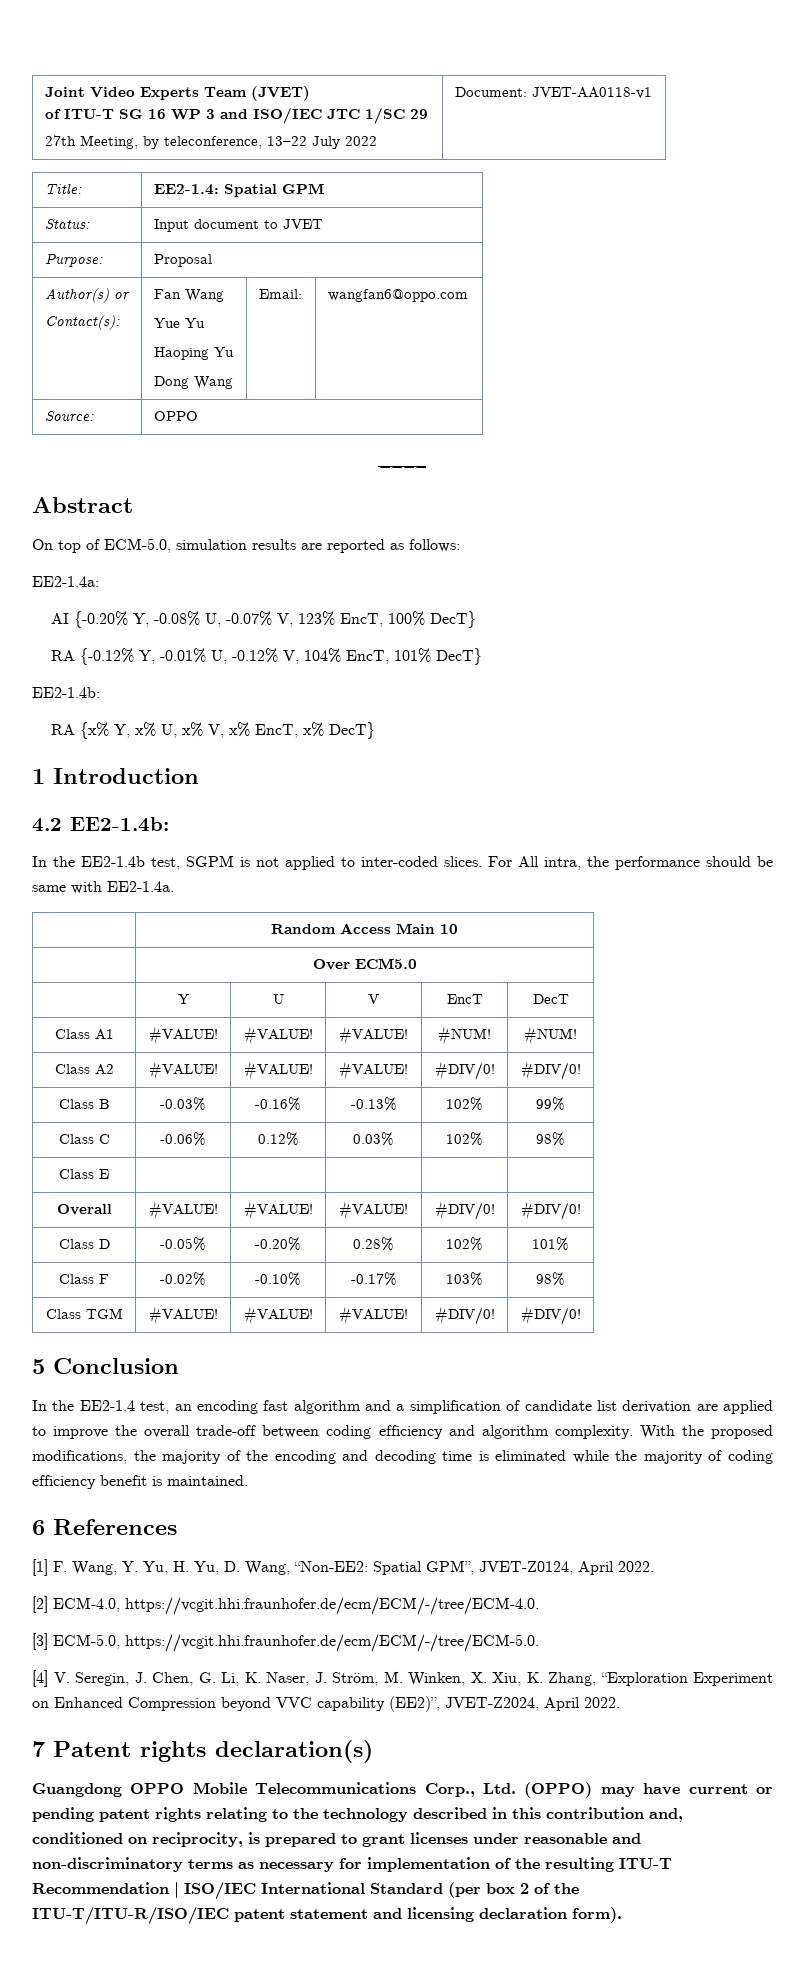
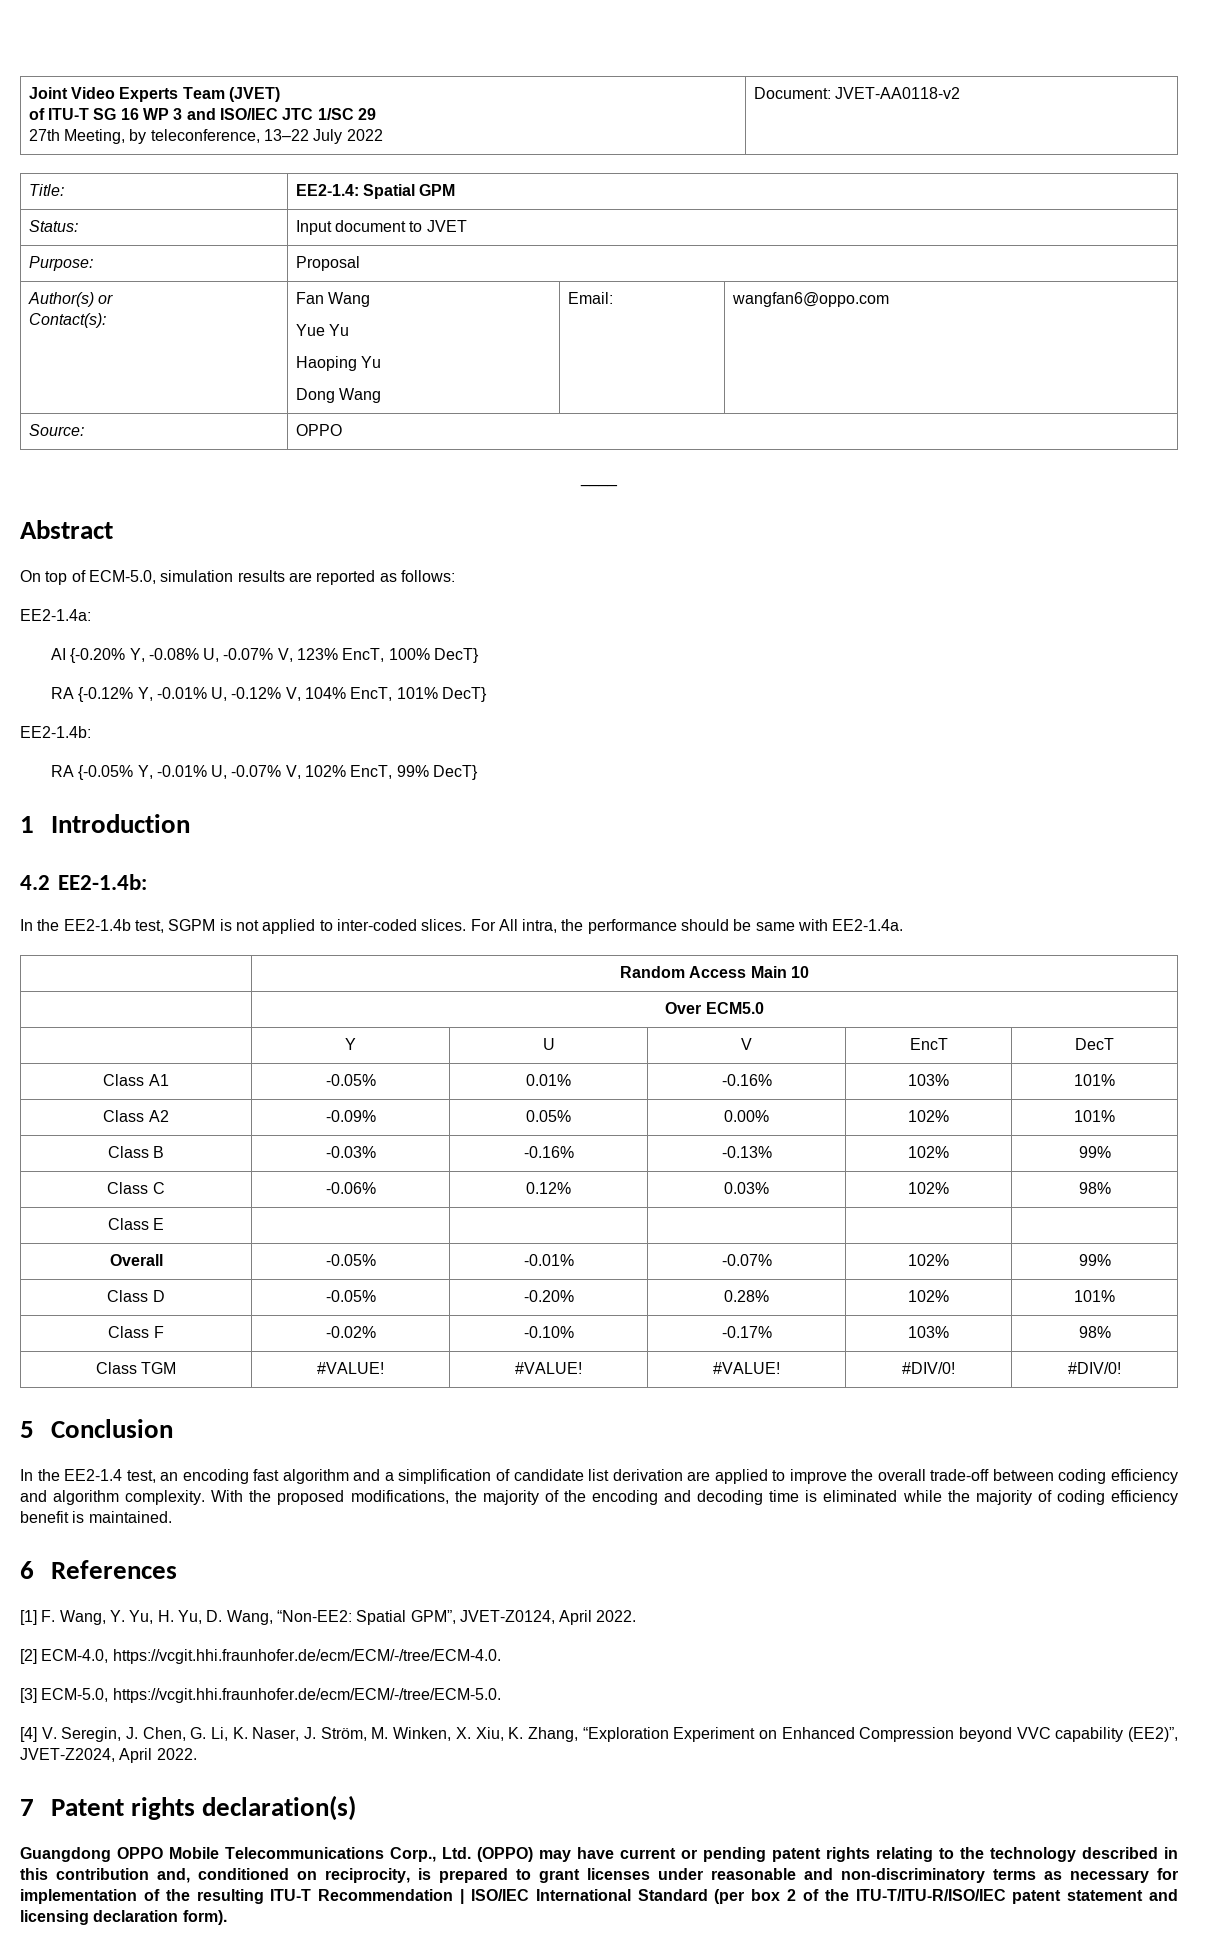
  Joint Video Experts Team (JVET)
  of ITU-T SG 16 WP 3 and ISO/IEC JTC 1/SC 29
- 27th Meeting, by teleconference, 13–22 July 2022 | Document: JVET-AA0118-v1
+ 27th Meeting, by teleconference, 13–22 July 2022 | Document: JVET-AA0118-v2
- RA {x% Y, x% U, x% V, x% EncT, x% DecT}
+ RA {-0.05% Y, -0.01% U, -0.07% V, 102% EncT, 99% DecT}
- Class A1 | #VALUE! | #VALUE! | #VALUE! | #NUM! | #NUM!
- Class A2 | #VALUE! | #VALUE! | #VALUE! | #DIV/0! | #DIV/0!
+ Class A1 | -0.05% | 0.01% | -0.16% | 103% | 101%
+ Class A2 | -0.09% | 0.05% | 0.00% | 102% | 101%
- Overall | #VALUE! | #VALUE! | #VALUE! | #DIV/0! | #DIV/0!
+ Overall | -0.05% | -0.01% | -0.07% | 102% | 99%

